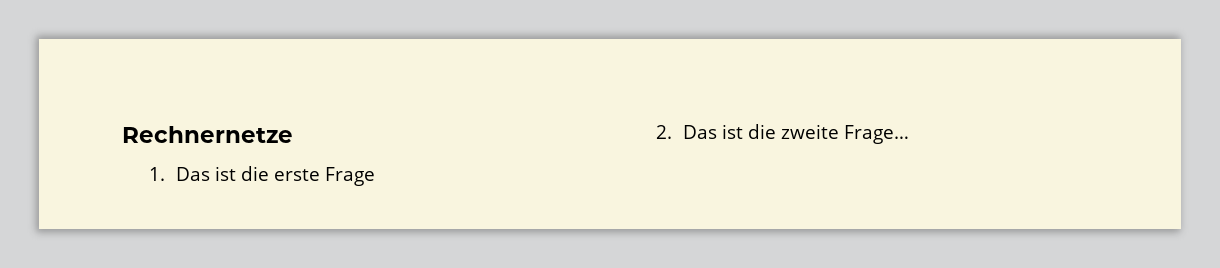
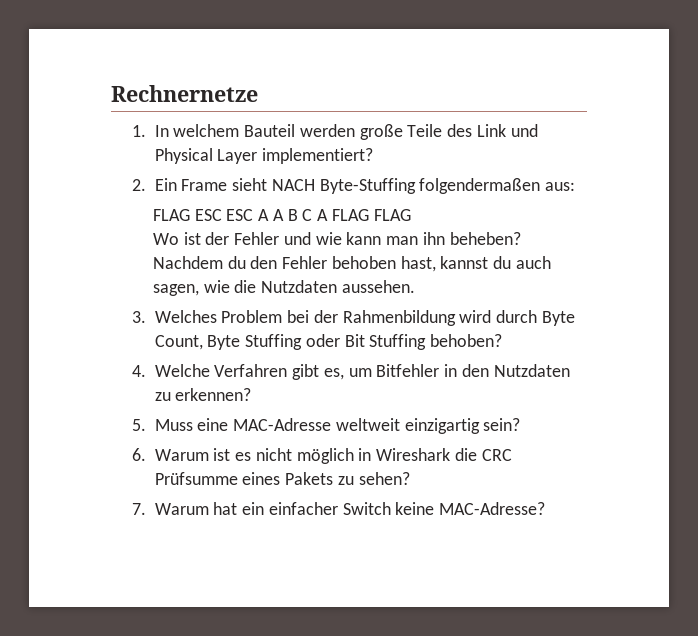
- 1. Das ist die erste Frage
- 2. Das ist die zweite Frage…
+ 1. In welchem Bauteil werden große Teile des Link und Physical Layer implementiert?
+ 2. Ein Frame sieht NACH Byte-Stuffing folgendermaßen aus:
+ FLAG ESC ESC A A B C A FLAG FLAG
+ Wo ist der Fehler und wie kann man ihn beheben? Nachdem du den Fehler behoben hast, kannst du auch sagen, wie die Nutzdaten aussehen.
+ 3. Welches Problem bei der Rahmenbildung wird durch Byte Count, Byte Stuffing oder Bit Stuffing behoben?
+ 4. Welche Verfahren gibt es, um Bitfehler in den Nutzdaten zu erkennen?
+ 5. Muss eine MAC-Adresse weltweit einzigartig sein?
+ 6. Warum ist es nicht möglich in Wireshark die CRC Prüfsumme eines Pakets zu sehen?
+ 7. Warum hat ein einfacher Switch keine MAC-Adresse?

